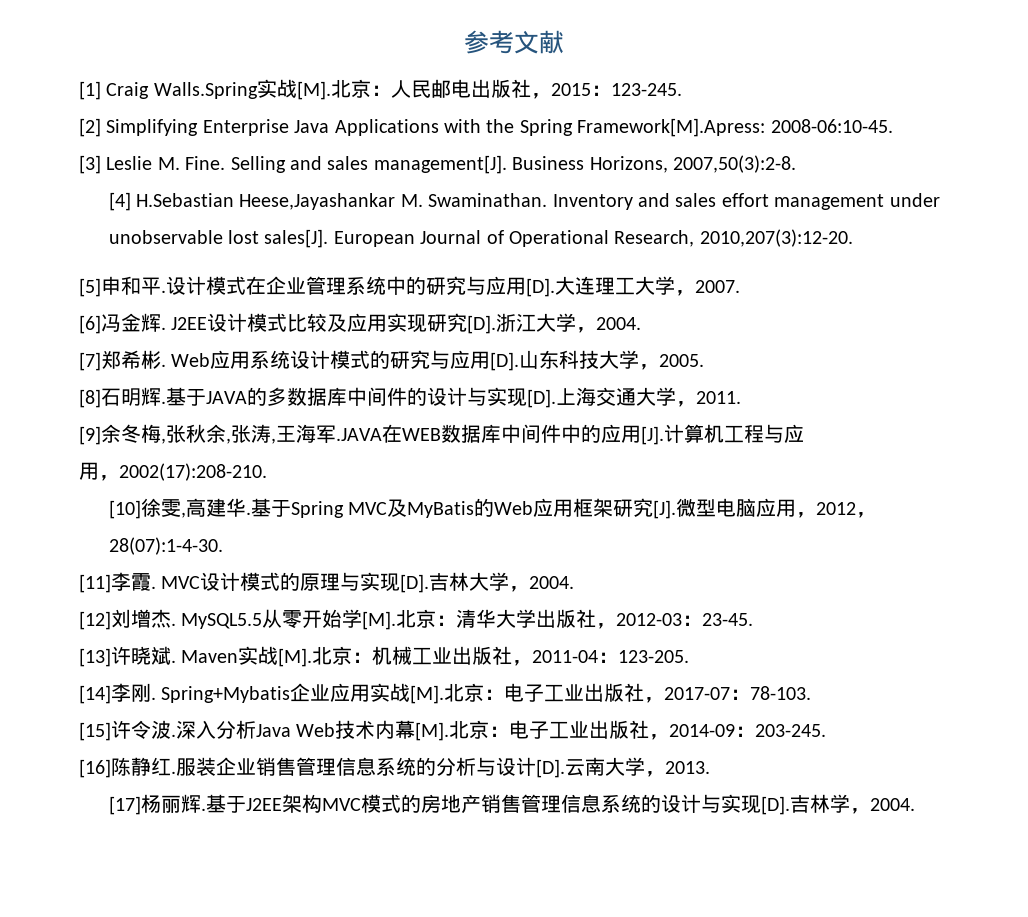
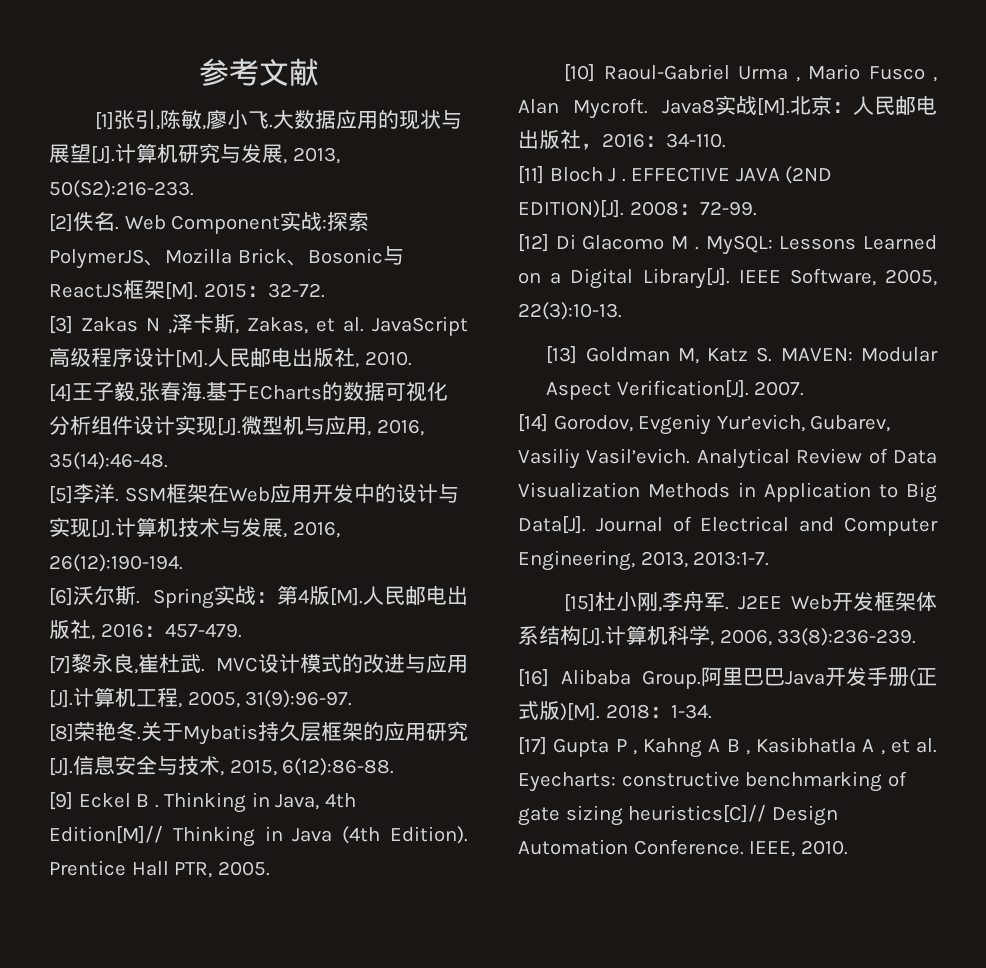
- [1] Craig Walls.Spring实战[M].北京：人民邮电出版社，2015：123-245.
- [2] Simplifying Enterprise Java Applications with the Spring Framework[M].Apress: 2008-06:10-45.
- [3] Leslie M. Fine. Selling and sales management[J]. Business Horizons, 2007,50(3):2-8.
- [4] H.Sebastian Heese,Jayashankar M. Swaminathan. Inventory and sales effort management under unobservable lost sales[J]. European Journal of Operational Research, 2010,207(3):12-20.
- [5]申和平.设计模式在企业管理系统中的研究与应用[D].大连理工大学，2007.
- [6]冯金辉. J2EE设计模式比较及应用实现研究[D].浙江大学，2004.
- [7]郑希彬. Web应用系统设计模式的研究与应用[D].山东科技大学，2005.
- [8]石明辉.基于JAVA的多数据库中间件的设计与实现[D].上海交通大学，2011.
- [9]余冬梅,张秋余,张涛,王海军.JAVA在WEB数据库中间件中的应用[J].计算机工程与应
- 用，2002(17):208-210.
- [10]徐雯,高建华.基于Spring MVC及MyBatis的Web应用框架研究[J].微型电脑应用，2012，28(07):1-4-30.
- [11]李霞. MVC设计模式的原理与实现[D].吉林大学，2004.
- [12]刘增杰. MySQL5.5从零开始学[M].北京：清华大学出版社，2012-03：23-45.
- [13]许晓斌. Maven实战[M].北京：机械工业出版社，2011-04：123-205.
- [14]李刚. Spring+Mybatis企业应用实战[M].北京：电子工业出版社，2017-07：78-103.
- [15]许令波.深入分析Java Web技术内幕[M].北京：电子工业出版社，2014-09：203-245.
- [16]陈静红.服装企业销售管理信息系统的分析与设计[D].云南大学，2013.
- [17]杨丽辉.基于J2EE架构MVC模式的房地产销售管理信息系统的设计与实现[D].吉林学，2004.
+ [1]张引,陈敏,廖小飞.大数据应用的现状与展望[J].计算机研究与发展, 2013, 50(S2):216-233.
+ [2]佚名. Web Component实战:探索PolymerJS、Mozilla Brick、Bosonic与ReactJS框架[M]. 2015：32-72.
+ [3] Zakas N ,泽卡斯, Zakas, et al. JavaScript高级程序设计[M].人民邮电出版社, 2010.
+ [4]王子毅,张春海.基于ECharts的数据可视化分析组件设计实现[J].微型机与应用, 2016, 35(14):46-48.
+ [5]李洋. SSM框架在Web应用开发中的设计与实现[J].计算机技术与发展, 2016, 26(12):190-194.
+ [6]沃尔斯. Spring实战：第4版[M].人民邮电出版社, 2016：457-479.
+ [7]黎永良,崔杜武. MVC设计模式的改进与应用[J].计算机工程, 2005, 31(9):96-97.
+ [8]荣艳冬.关于Mybatis持久层框架的应用研究[J].信息安全与技术, 2015, 6(12):86-88.
+ [9] Eckel B . Thinking in Java, 4th Edition[M]// Thinking in Java (4th Edition). Prentice Hall PTR, 2005.
+ [10] Raoul-Gabriel Urma , Mario Fusco , Alan Mycroft. Java8实战[M].北京：人民邮电出版社，2016：34-110.
+ [11] Bloch J . EFFECTIVE JAVA (2ND EDITION)[J]. 2008：72-99.
+ [12] Di Glacomo M . MySQL: Lessons Learned on a Digital Library[J]. IEEE Software, 2005, 22(3):10-13.
+ [13] Goldman M, Katz S. MAVEN: Modular Aspect Verification[J]. 2007.
+ [14] Gorodov, Evgeniy Yur’evich, Gubarev, Vasiliy Vasil’evich. Analytical Review of Data Visualization Methods in Application to Big Data[J]. Journal of Electrical and Computer Engineering, 2013, 2013:1-7.
+ [15]杜小刚,李舟军. J2EE Web开发框架体系结构[J].计算机科学, 2006, 33(8):236-239.
+ [16] Alibaba Group.阿里巴巴Java开发手册(正式版)[M]. 2018：1-34.
+ [17] Gupta P , Kahng A B , Kasibhatla A , et al. Eyecharts: constructive benchmarking of gate sizing heuristics[C]// Design Automation Conference. IEEE, 2010.

